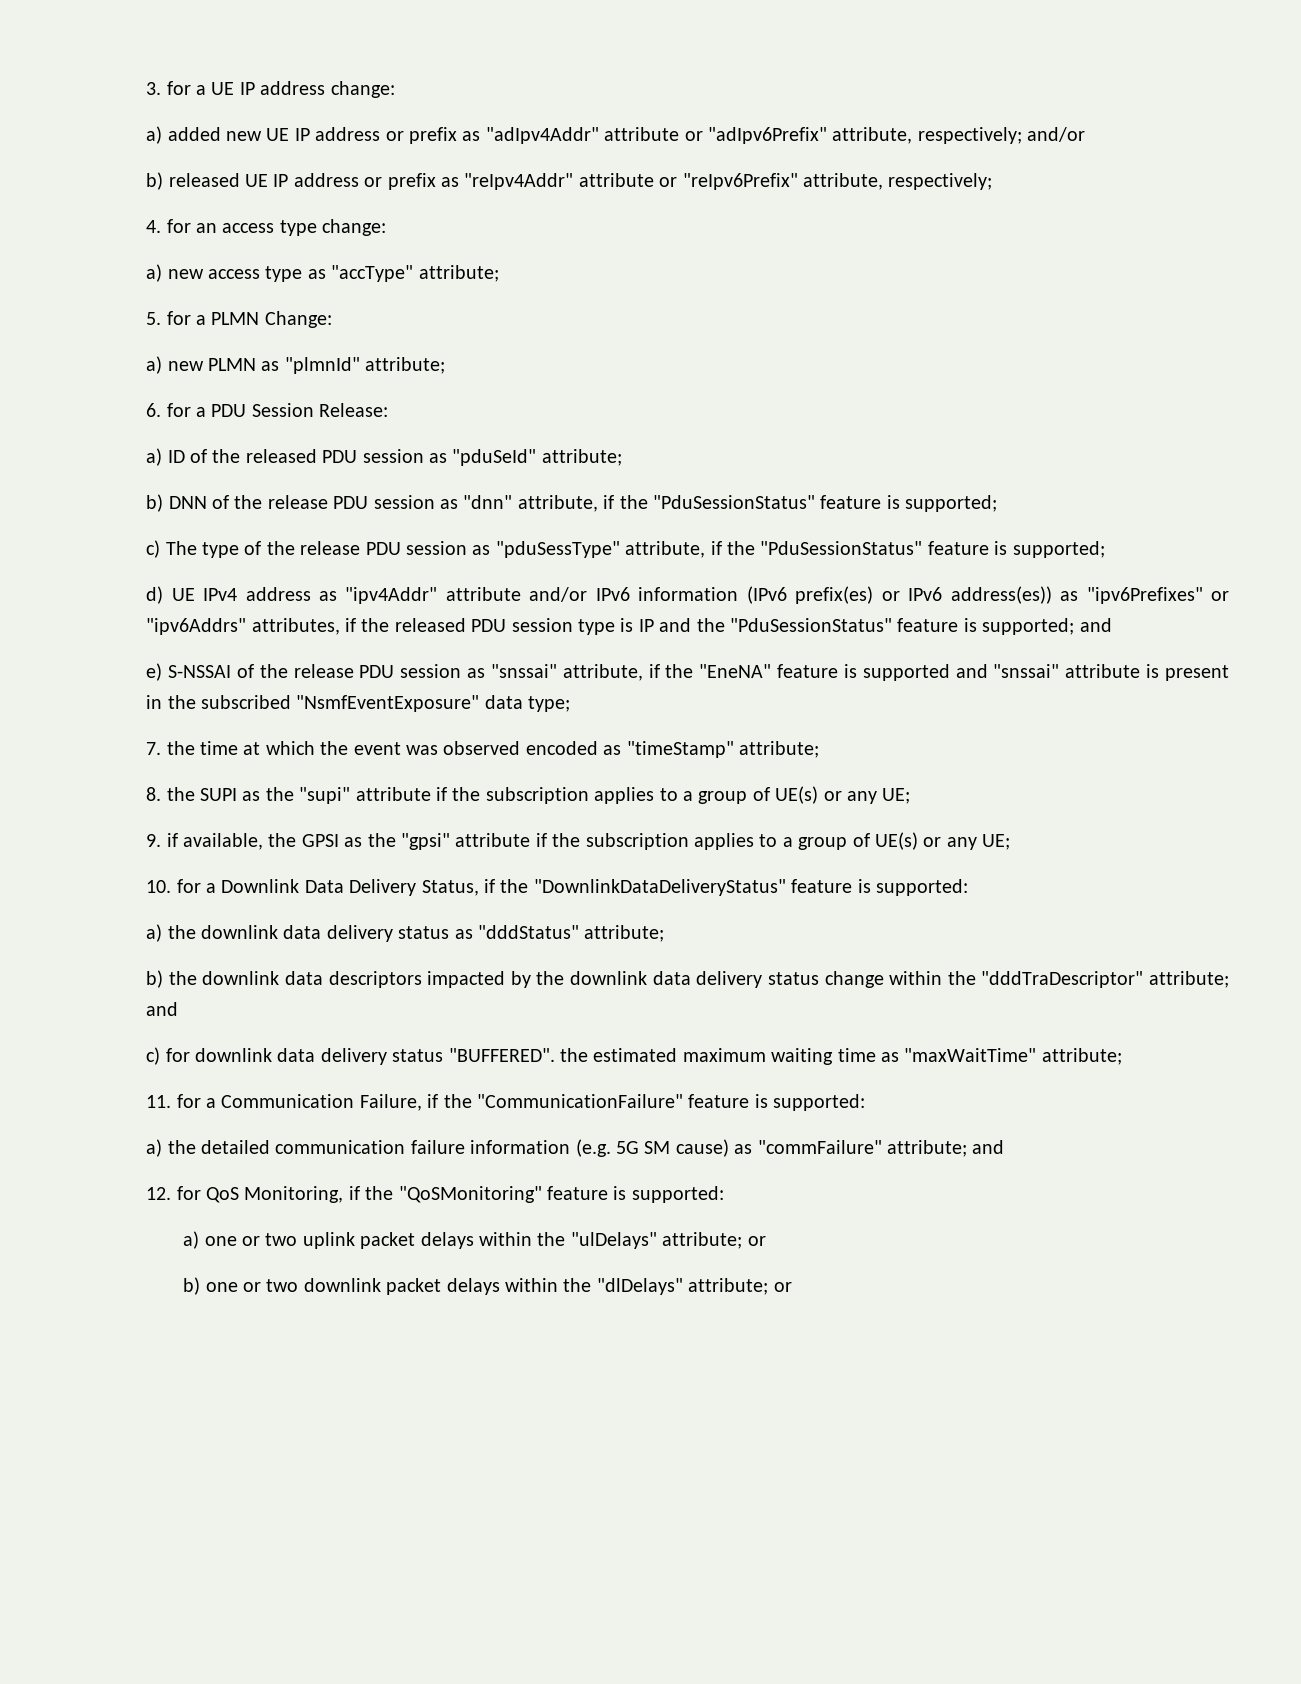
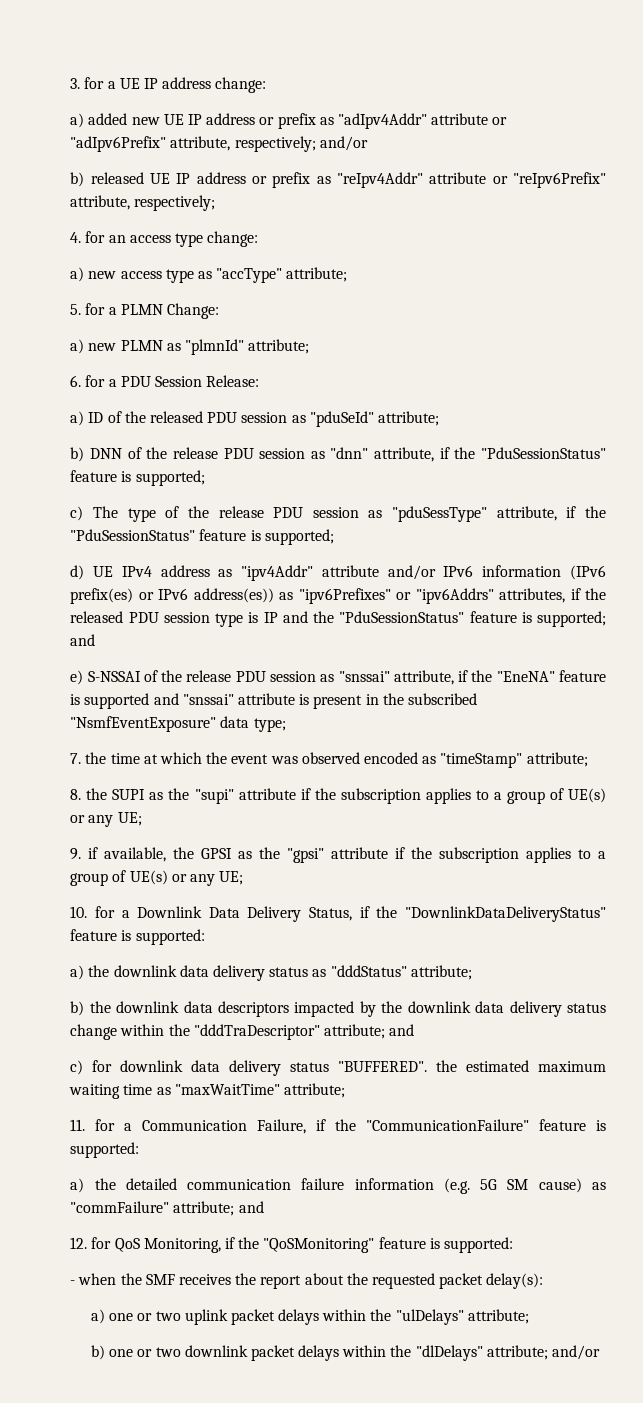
+ - when the SMF receives the report about the requested packet delay(s):
- a) one or two uplink packet delays within the "ulDelays" attribute; or
+ a) one or two uplink packet delays within the "ulDelays" attribute;
- b) one or two downlink packet delays within the "dlDelays" attribute; or
+ b) one or two downlink packet delays within the "dlDelays" attribute; and/or

